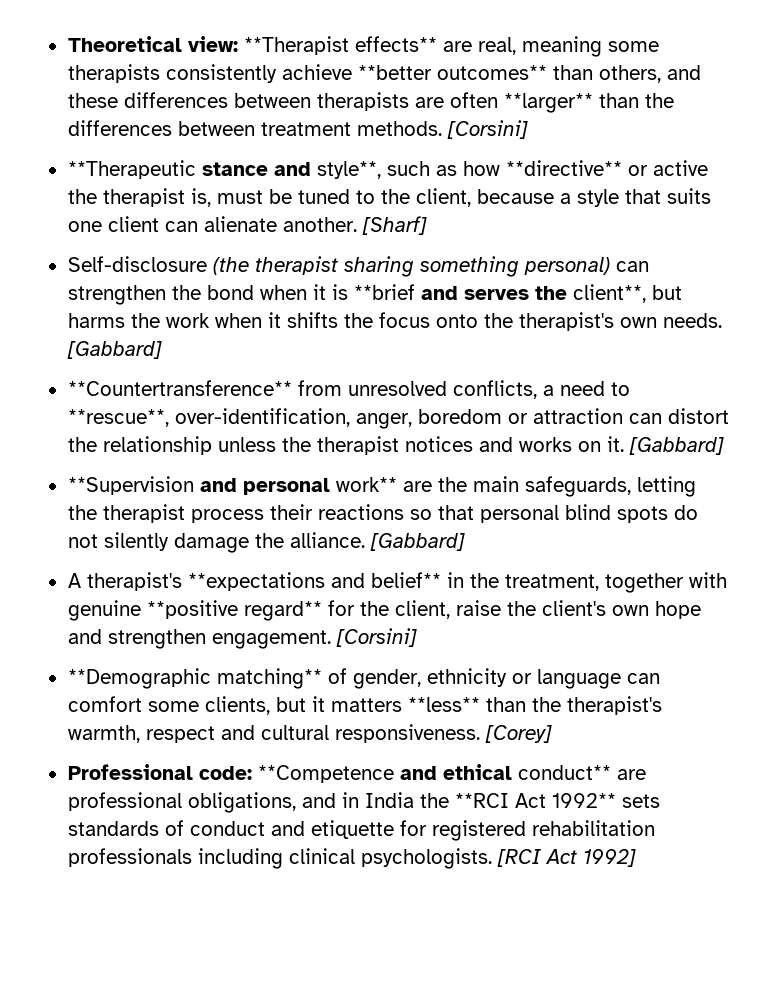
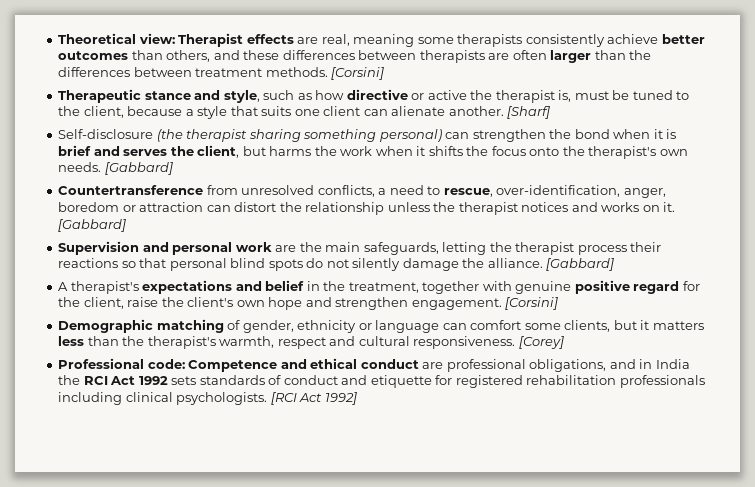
- Theoretical view: **Therapist effects** are real, meaning some therapists consistently achieve **better outcomes** than others, and these differences between therapists are often **larger** than the differences between treatment methods.
+ Theoretical view: Therapist effects are real, meaning some therapists consistently achieve better outcomes than others, and these differences between therapists are often larger than the differences between treatment methods.
- **Therapeutic stance and style**, such as how **directive** or active the therapist is, must be tuned to the client, because a style that suits one client can alienate another.
+ Therapeutic stance and style, such as how directive or active the therapist is, must be tuned to the client, because a style that suits one client can alienate another.
- Self-disclosure (the therapist sharing something personal) can strengthen the bond when it is **brief and serves the client**, but harms the work when it shifts the focus onto the therapist's own needs.
+ Self-disclosure (the therapist sharing something personal) can strengthen the bond when it is brief and serves the client, but harms the work when it shifts the focus onto the therapist's own needs.
- **Countertransference** from unresolved conflicts, a need to **rescue**, over-identification, anger, boredom or attraction can distort the relationship unless the therapist notices and works on it.
+ Countertransference from unresolved conflicts, a need to rescue, over-identification, anger, boredom or attraction can distort the relationship unless the therapist notices and works on it.
- **Supervision and personal work** are the main safeguards, letting the therapist process their reactions so that personal blind spots do not silently damage the alliance.
+ Supervision and personal work are the main safeguards, letting the therapist process their reactions so that personal blind spots do not silently damage the alliance.
- A therapist's **expectations and belief** in the treatment, together with genuine **positive regard** for the client, raise the client's own hope and strengthen engagement.
+ A therapist's expectations and belief in the treatment, together with genuine positive regard for the client, raise the client's own hope and strengthen engagement.
- **Demographic matching** of gender, ethnicity or language can comfort some clients, but it matters **less** than the therapist's warmth, respect and cultural responsiveness.
+ Demographic matching of gender, ethnicity or language can comfort some clients, but it matters less than the therapist's warmth, respect and cultural responsiveness.
- Professional code: **Competence and ethical conduct** are professional obligations, and in India the **RCI Act 1992** sets standards of conduct and etiquette for registered rehabilitation professionals including clinical psychologists.
+ Professional code: Competence and ethical conduct are professional obligations, and in India the RCI Act 1992 sets standards of conduct and etiquette for registered rehabilitation professionals including clinical psychologists.

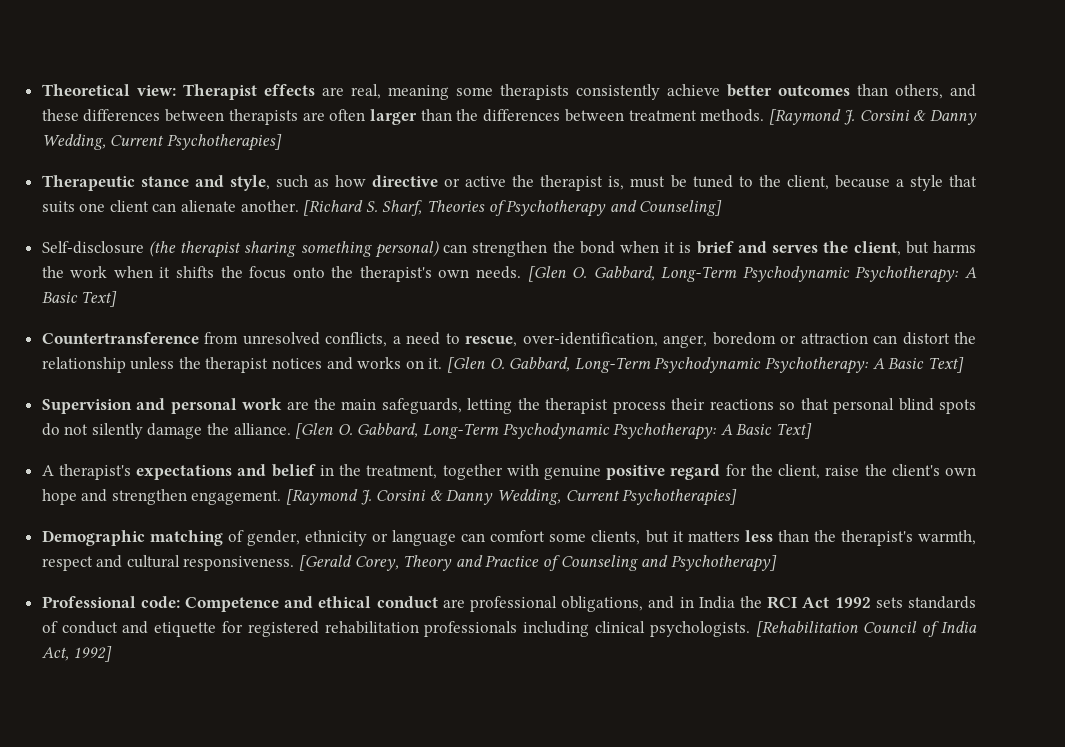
- Theoretical view: Therapist effects are real, meaning some therapists consistently achieve better outcomes than others, and these differences between therapists are often larger than the differences between treatment methods. [Corsini]
+ Theoretical view: Therapist effects are real, meaning some therapists consistently achieve better outcomes than others, and these differences between therapists are often larger than the differences between treatment methods. [Raymond J. Corsini & Danny Wedding, Current Psychotherapies]
- [Sharf]
+ [Richard S. Sharf, Theories of Psychotherapy and Counseling]
- Self-disclosure (the therapist sharing something personal) can strengthen the bond when it is brief and serves the client, but harms the work when it shifts the focus onto the therapist's own needs. [Gabbard]
+ Self-disclosure (the therapist sharing something personal) can strengthen the bond when it is brief and serves the client, but harms the work when it shifts the focus onto the therapist's own needs. [Glen O. Gabbard, Long-Term Psychodynamic Psychotherapy: A Basic Text]
- Countertransference from unresolved conflicts, a need to rescue, over-identification, anger, boredom or attraction can distort the relationship unless the therapist notices and works on it. [Gabbard]
+ Countertransference from unresolved conflicts, a need to rescue, over-identification, anger, boredom or attraction can distort the relationship unless the therapist notices and works on it. [Glen O. Gabbard, Long-Term Psychodynamic Psychotherapy: A Basic Text]
- Supervision and personal work are the main safeguards, letting the therapist process their reactions so that personal blind spots do not silently damage the alliance. [Gabbard]
+ Supervision and personal work are the main safeguards, letting the therapist process their reactions so that personal blind spots do not silently damage the alliance. [Glen O. Gabbard, Long-Term Psychodynamic Psychotherapy: A Basic Text]
- A therapist's expectations and belief in the treatment, together with genuine positive regard for the client, raise the client's own hope and strengthen engagement. [Corsini]
+ A therapist's expectations and belief in the treatment, together with genuine positive regard for the client, raise the client's own hope and strengthen engagement. [Raymond J. Corsini & Danny Wedding, Current Psychotherapies]
- [Corey]
+ [Gerald Corey, Theory and Practice of Counseling and Psychotherapy]
- [RCI Act 1992]
+ [Rehabilitation Council of India Act, 1992]

